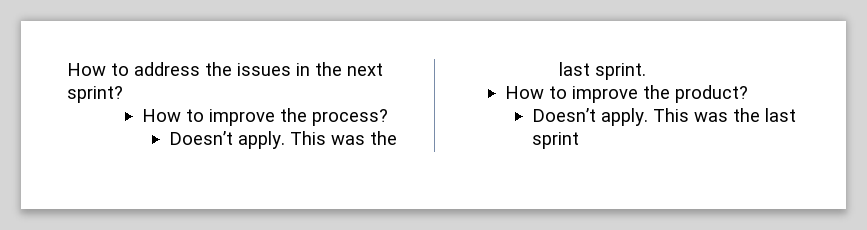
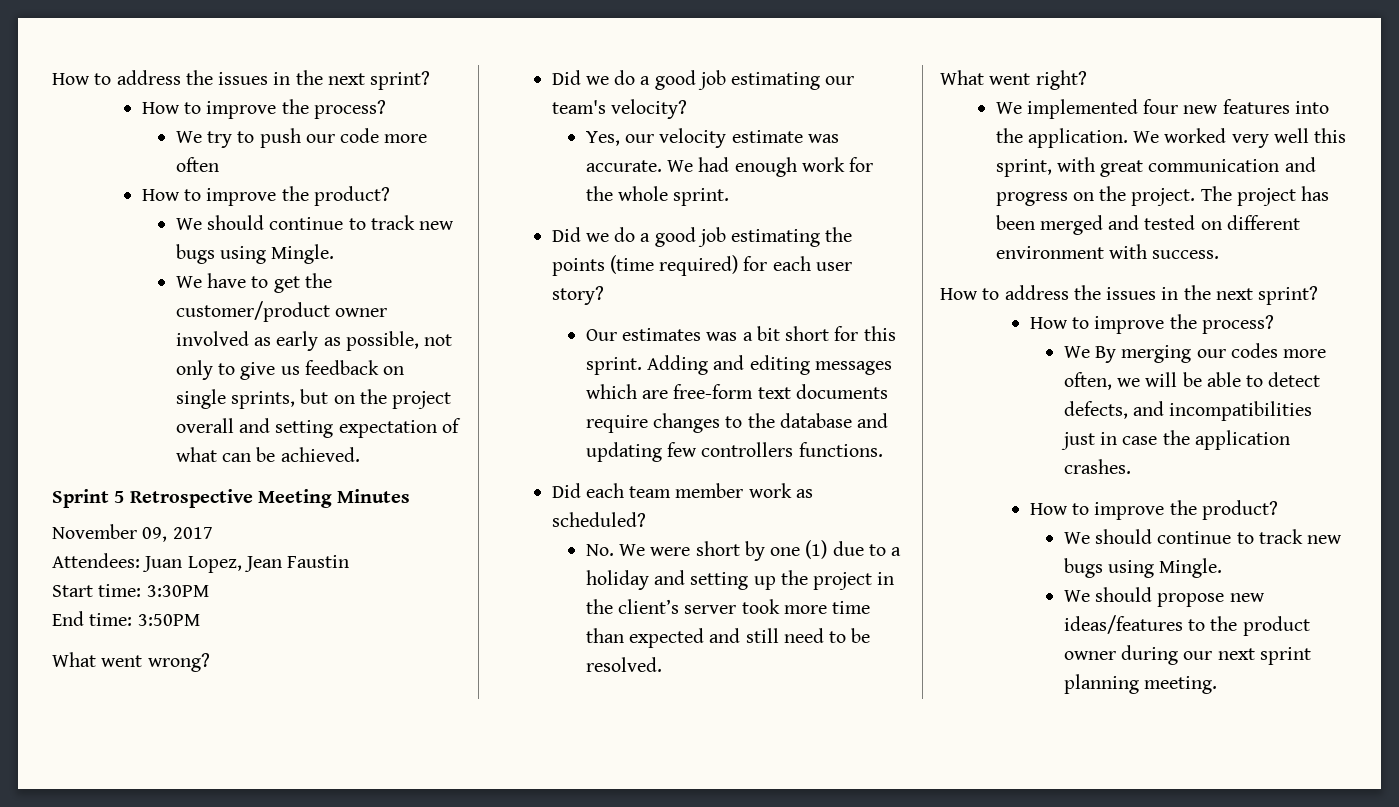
- Doesn’t apply. This was the last sprint.
+ We try to push our code more often
  How to improve the product?
- Doesn’t apply. This was the last sprint
+ We should continue to track new bugs using Mingle.
+ We have to get the customer/product owner involved as early as possible, not only to give us feedback on single sprints, but on the project overall and setting expectation of what can be achieved.
+ Sprint 5 Retrospective Meeting Minutes
+ November 09, 2017
+ Attendees: Juan Lopez, Jean Faustin
+ Start time: 3:30PM
+ End time: 3:50PM
+ What went wrong?
+ Did we do a good job estimating our team's velocity?
+ Yes, our velocity estimate was accurate. We had enough work for the whole sprint.
+ Did we do a good job estimating the points (time required) for each user story?
+ Our estimates was a bit short for this sprint. Adding and editing messages which are free-form text documents require changes to the database and updating few controllers functions.
+ Did each team member work as scheduled?
+ No. We were short by one (1) due to a holiday and setting up the project in the client’s server took more time than expected and still need to be resolved.
+ What went right?
+ We implemented four new features into the application. We worked very well this sprint, with great communication and progress on the project. The project has been merged and tested on different environment with success.
+ How to address the issues in the next sprint?
+ How to improve the process?
+ We By merging our codes more often, we will be able to detect defects, and incompatibilities just in case the application crashes.
+ How to improve the product?
+ We should continue to track new bugs using Mingle.
+ We should propose new ideas/features to the product owner during our next sprint planning meeting.

